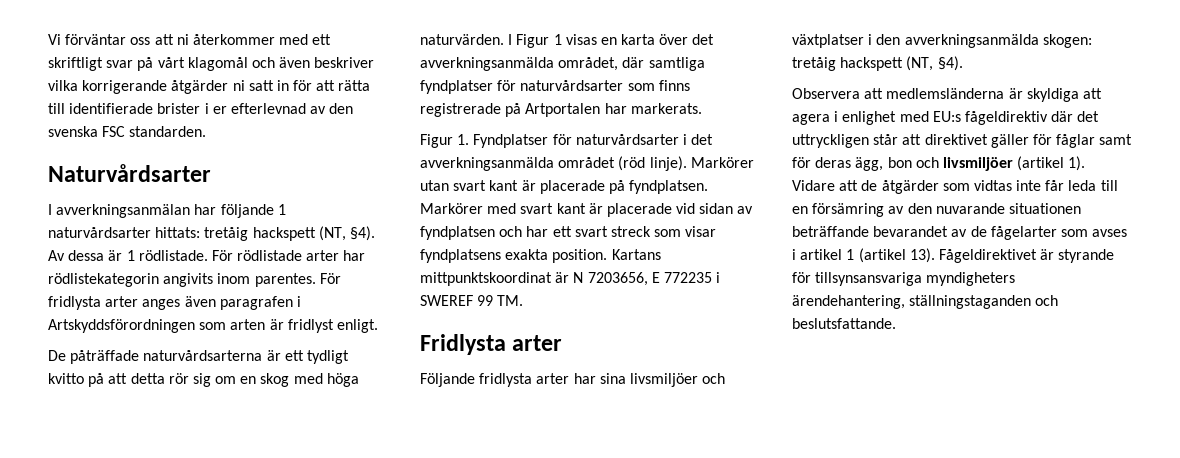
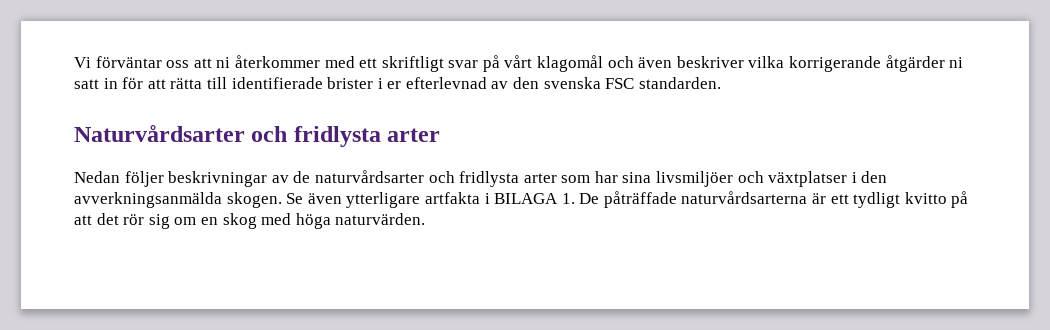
- Naturvårdsarter
- I avverkningsanmälan har följande 1 naturvårdsarter hittats: tretåig hackspett (NT, §4). Av dessa är 1 rödlistade. För rödlistade arter har rödlistekategorin angivits inom parentes. För fridlysta arter anges även paragrafen i Artskyddsförordningen som arten är fridlyst enligt.
- De påträffade naturvårdsarterna är ett tydligt kvitto på att detta rör sig om en skog med höga naturvärden. I Figur 1 visas en karta över det avverkningsanmälda området, där samtliga fyndplatser för naturvårdsarter som finns registrerade på Artportalen har markerats.
- Figur 1. Fyndplatser för naturvårdsarter i det avverkningsanmälda området (röd linje). Markörer utan svart kant är placerade på fyndplatsen. Markörer med svart kant är placerade vid sidan av fyndplatsen och har ett svart streck som visar fyndplatsens exakta position. Kartans mittpunktskoordinat är N 7203656, E 772235 i SWEREF 99 TM.
- Fridlysta arter
- Följande fridlysta arter har sina livsmiljöer och växtplatser i den avverkningsanmälda skogen: tretåig hackspett (NT, §4).
- Observera att medlemsländerna är skyldiga att agera i enlighet med EU:s fågeldirektiv där det uttryckligen står att direktivet gäller för fåglar samt för deras ägg, bon och livsmiljöer (artikel 1). Vidare att de åtgärder som vidtas inte får leda till en försämring av den nuvarande situationen beträffande bevarandet av de fågelarter som avses i artikel 1 (artikel 13). Fågeldirektivet är styrande för tillsynsansvariga myndigheters ärendehantering, ställningstaganden och beslutsfattande.
+ Naturvårdsarter och fridlysta arter
+ Nedan följer beskrivningar av de naturvårdsarter och fridlysta arter som har sina livsmiljöer och växtplatser i den avverkningsanmälda skogen. Se även ytterligare artfakta i BILAGA 1. De påträffade naturvårdsarterna är ett tydligt kvitto på att det rör sig om en skog med höga naturvärden.

